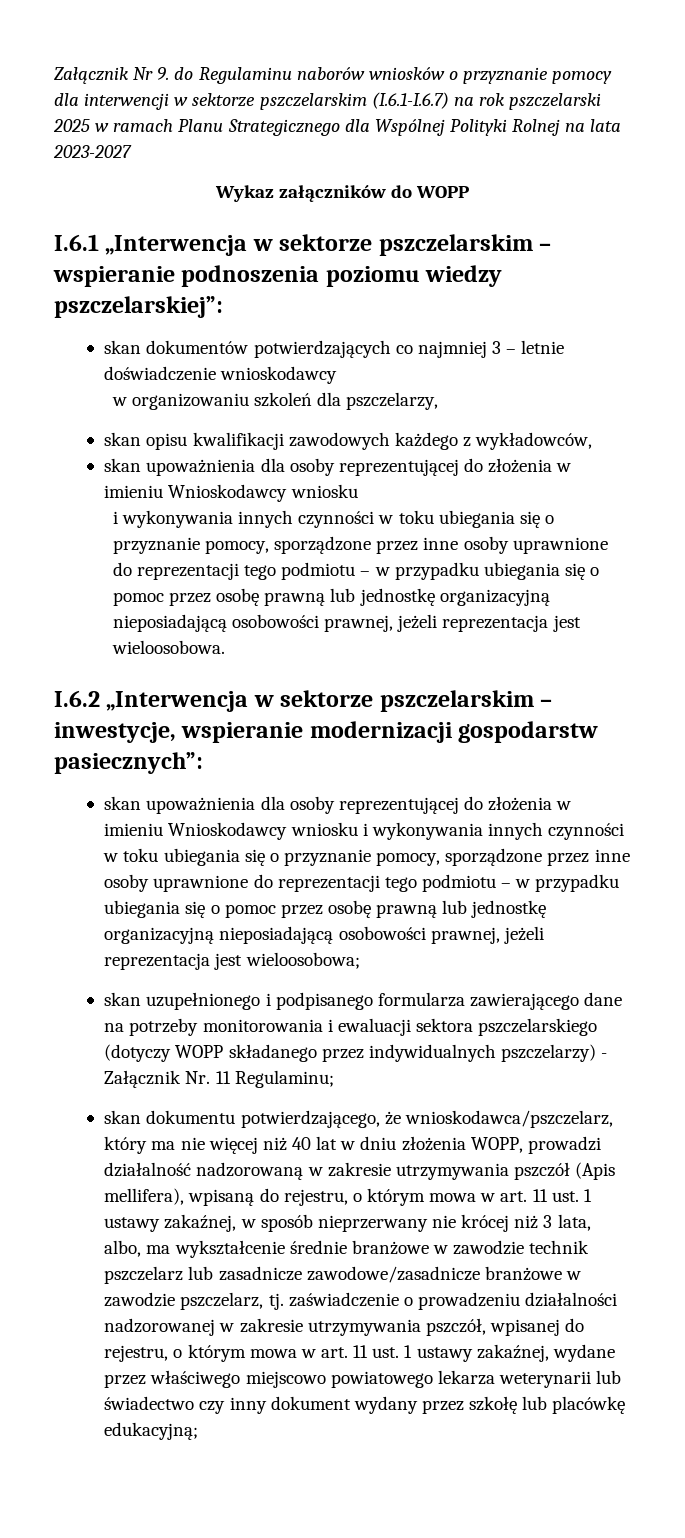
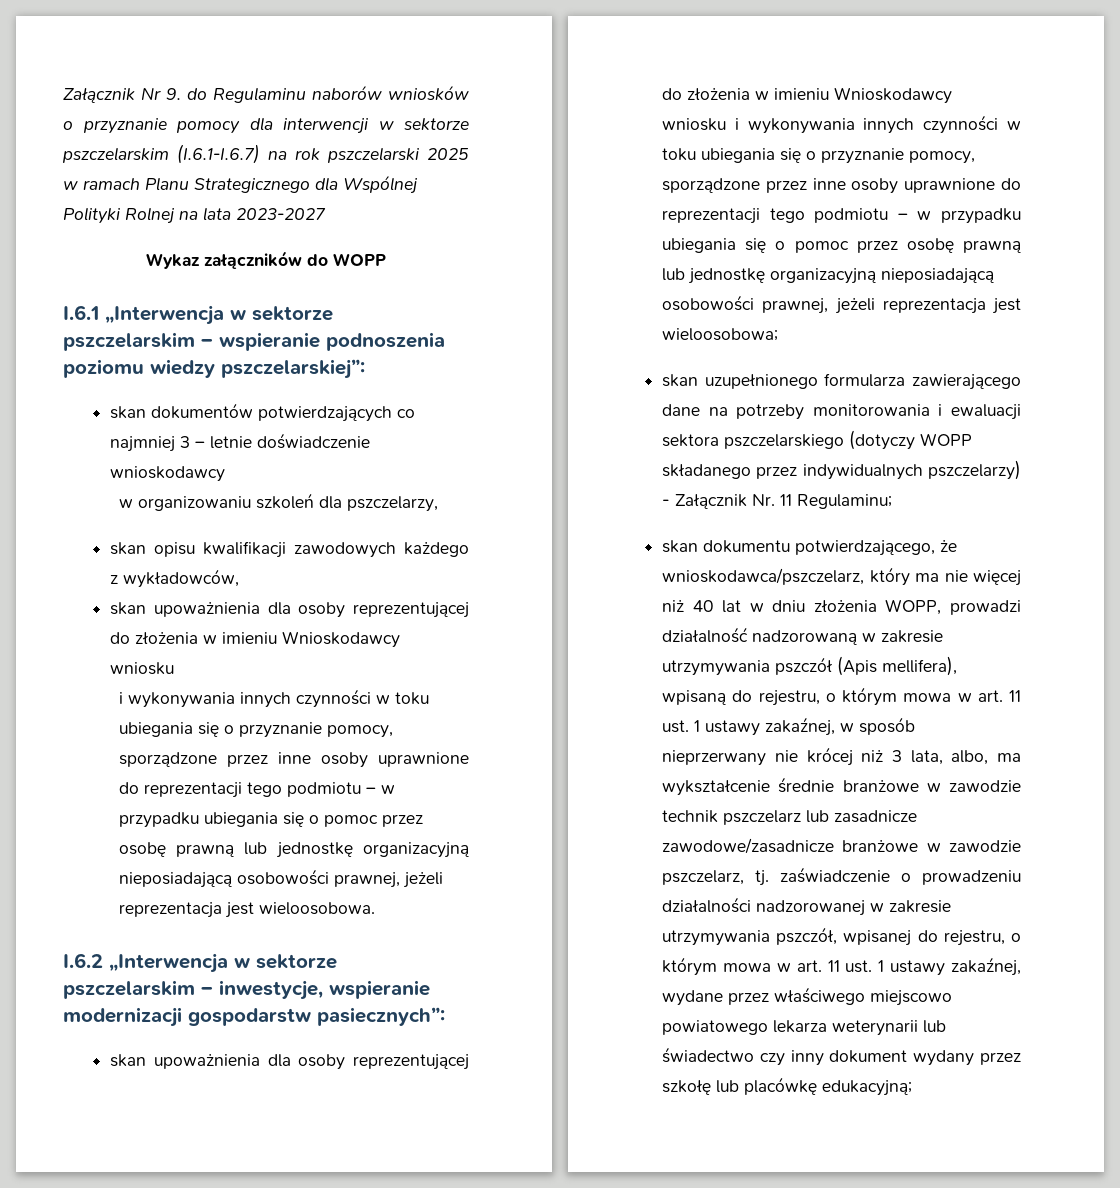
- skan uzupełnionego i podpisanego formularza zawierającego dane na potrzeby monitorowania i ewaluacji sektora pszczelarskiego (dotyczy WOPP składanego przez indywidualnych pszczelarzy) - Załącznik Nr. 11 Regulaminu;
+ skan uzupełnionego formularza zawierającego dane na potrzeby monitorowania i ewaluacji sektora pszczelarskiego (dotyczy WOPP składanego przez indywidualnych pszczelarzy) - Załącznik Nr. 11 Regulaminu;

